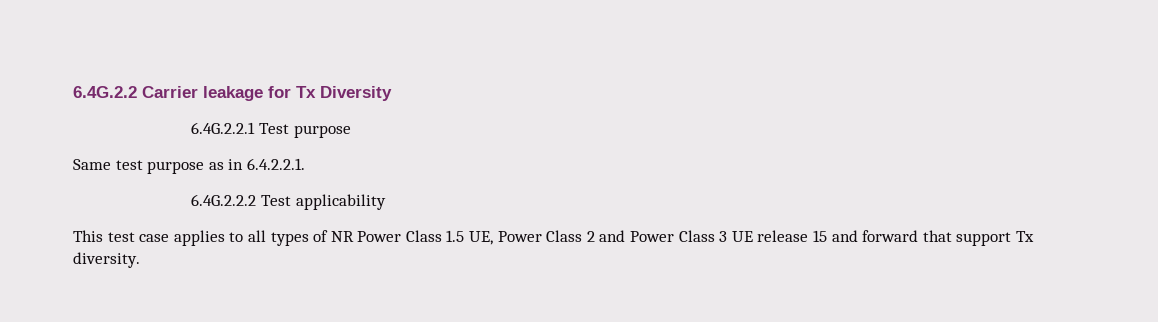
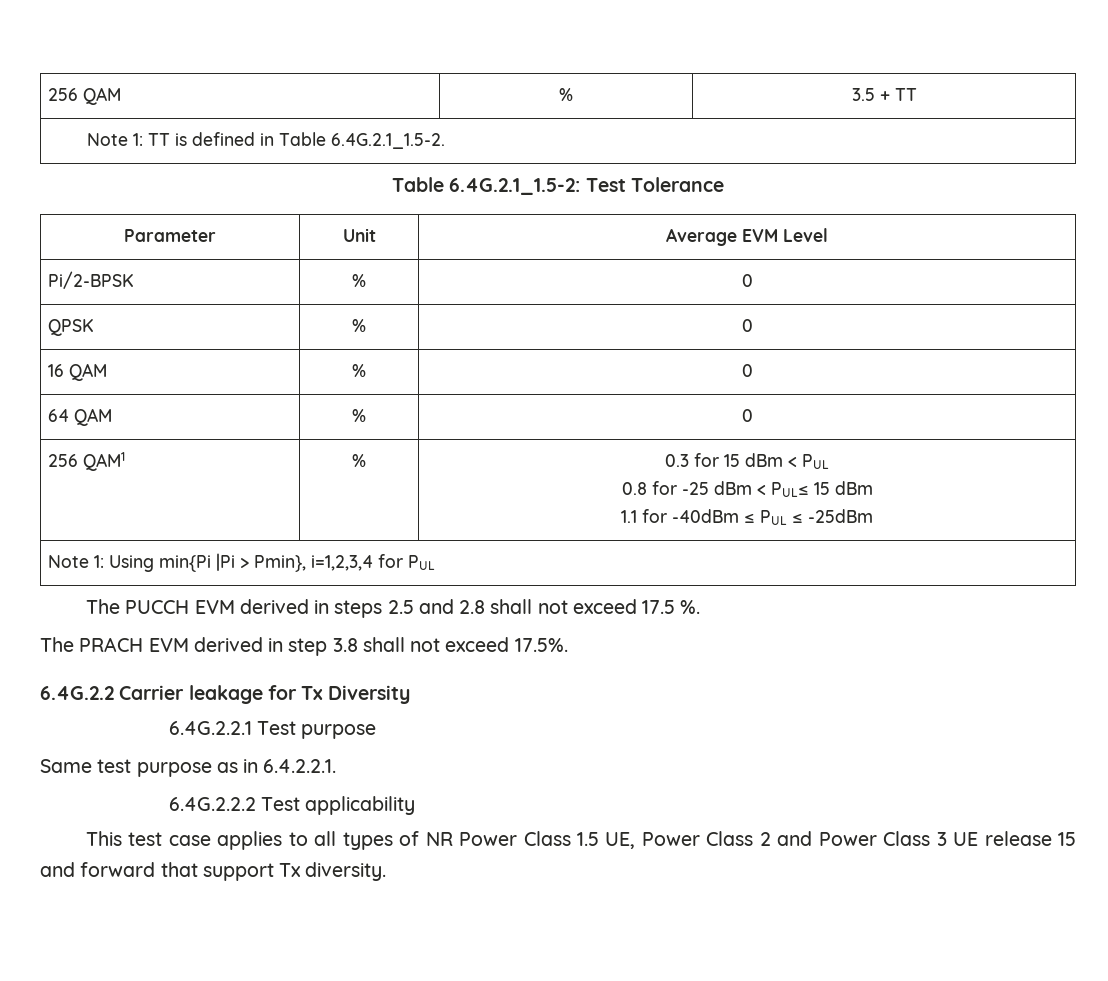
+ 256 QAM | % | 3.5 + TT
+ Note 1: TT is defined in Table 6.4G.2.1_1.5-2.
+ Table 6.4G.2.1_1.5-2: Test Tolerance
+ Parameter | Unit | Average EVM Level
+ Pi/2-BPSK | % | 0
+ QPSK | % | 0
+ 16 QAM | % | 0
+ 64 QAM | % | 0
+ 256 QAM1 | % | 0.3 for 15 dBm < PUL
+ 0.8 for -25 dBm < PUL≤ 15 dBm
+ 1.1 for -40dBm ≤ PUL ≤ -25dBm
+ Note 1: Using min{Pi |Pi > Pmin}, i=1,2,3,4 for PUL
+ The PUCCH EVM derived in steps 2.5 and 2.8 shall not exceed 17.5 %.
+ The PRACH EVM derived in step 3.8 shall not exceed 17.5%.

